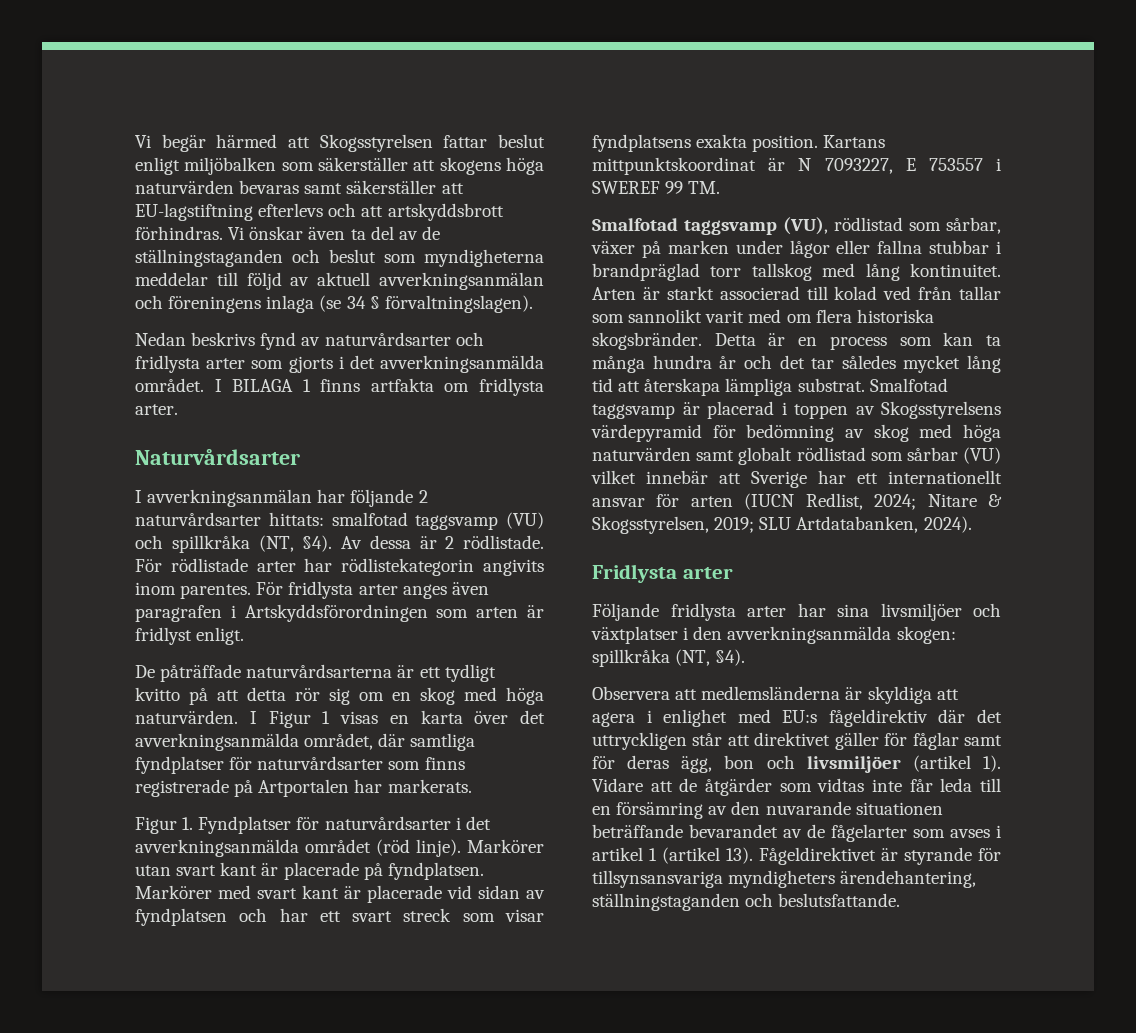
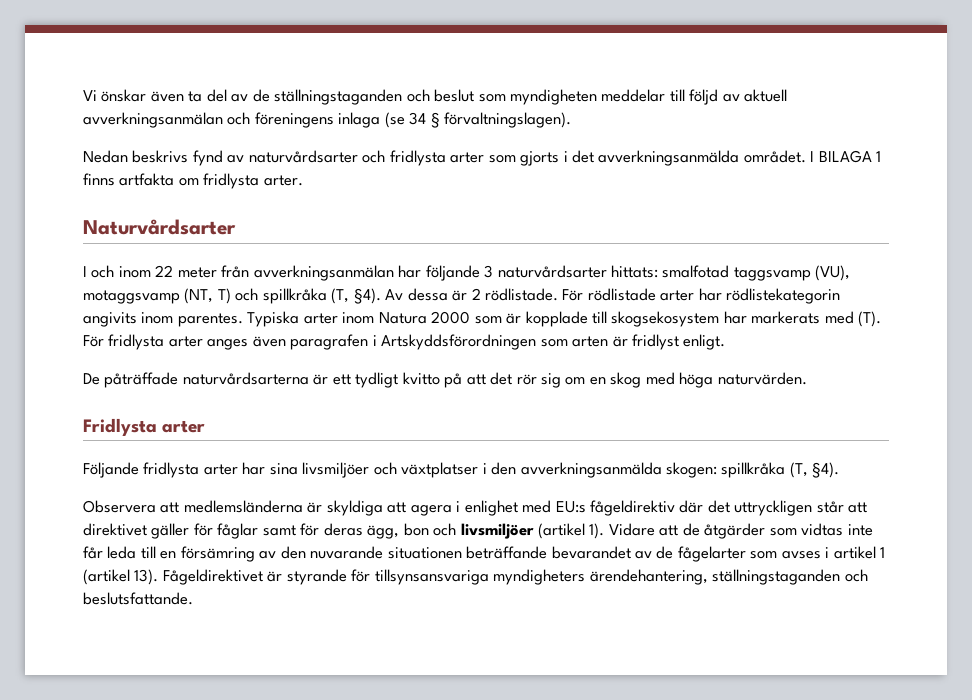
- Vi begär härmed att Skogsstyrelsen fattar beslut enligt miljöbalken som säkerställer att skogens höga naturvärden bevaras samt säkerställer att EU-lagstiftning efterlevs och att artskyddsbrott förhindras. Vi önskar även ta del av de ställningstaganden och beslut som myndigheterna meddelar till följd av aktuell avverkningsanmälan och föreningens inlaga (se 34 § förvaltningslagen).
+ Vi önskar även ta del av de ställningstaganden och beslut som myndigheten meddelar till följd av aktuell avverkningsanmälan och föreningens inlaga (se 34 § förvaltningslagen).
- I avverkningsanmälan har följande 2 naturvårdsarter hittats: smalfotad taggsvamp (VU) och spillkråka (NT, §4).
+ I och inom 22 meter från avverkningsanmälan har följande 3 naturvårdsarter hittats: smalfotad taggsvamp (VU), motaggsvamp (NT, T) och spillkråka (T, §4).
- För fridlysta arter anges även paragrafen i Artskyddsförordningen som arten är fridlyst enligt.
+ Typiska arter inom Natura 2000 som är kopplade till skogsekosystem har markerats med (T). För fridlysta arter anges även paragrafen i Artskyddsförordningen som arten är fridlyst enligt.
- De påträffade naturvårdsarterna är ett tydligt kvitto på att detta rör sig om en skog med höga naturvärden. I Figur 1 visas en karta över det avverkningsanmälda området, där samtliga fyndplatser för naturvårdsarter som finns registrerade på Artportalen har markerats.
- Figur 1. Fyndplatser för naturvårdsarter i det avverkningsanmälda området (röd linje). Markörer utan svart kant är placerade på fyndplatsen. Markörer med svart kant är placerade vid sidan av fyndplatsen och har ett svart streck som visar fyndplatsens exakta position. Kartans mittpunktskoordinat är N 7093227, E 753557 i SWEREF 99 TM.
- Smalfotad taggsvamp (VU), rödlistad som sårbar, växer på marken under lågor eller fallna stubbar i brandpräglad torr tallskog med lång kontinuitet. Arten är starkt associerad till kolad ved från tallar som sannolikt varit med om flera historiska skogsbränder. Detta är en process som kan ta många hundra år och det tar således mycket lång tid att återskapa lämpliga substrat. Smalfotad taggsvamp är placerad i toppen av Skogsstyrelsens värdepyramid för bedömning av skog med höga naturvärden samt globalt rödlistad som sårbar (VU) vilket innebär att Sverige har ett internationellt ansvar för arten (IUCN Redlist, 2024; Nitare & Skogsstyrelsen, 2019; SLU Artdatabanken, 2024).
+ De påträffade naturvårdsarterna är ett tydligt kvitto på att det rör sig om en skog med höga naturvärden.
- Följande fridlysta arter har sina livsmiljöer och växtplatser i den avverkningsanmälda skogen: spillkråka (NT, §4).
+ Följande fridlysta arter har sina livsmiljöer och växtplatser i den avverkningsanmälda skogen: spillkråka (T, §4).

